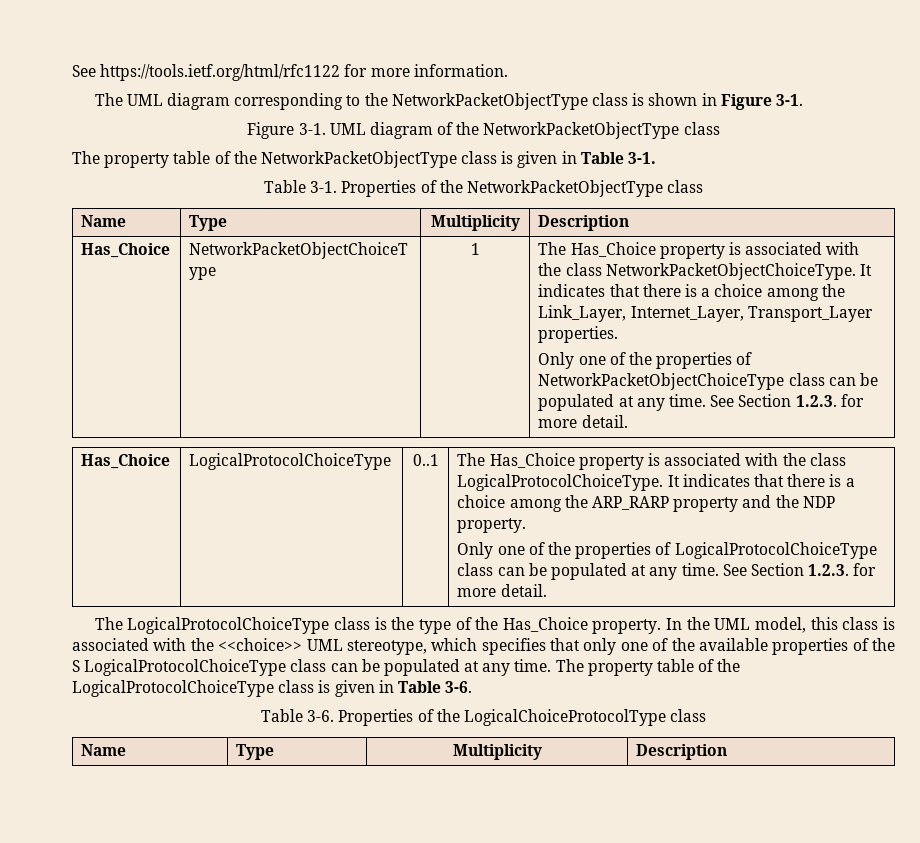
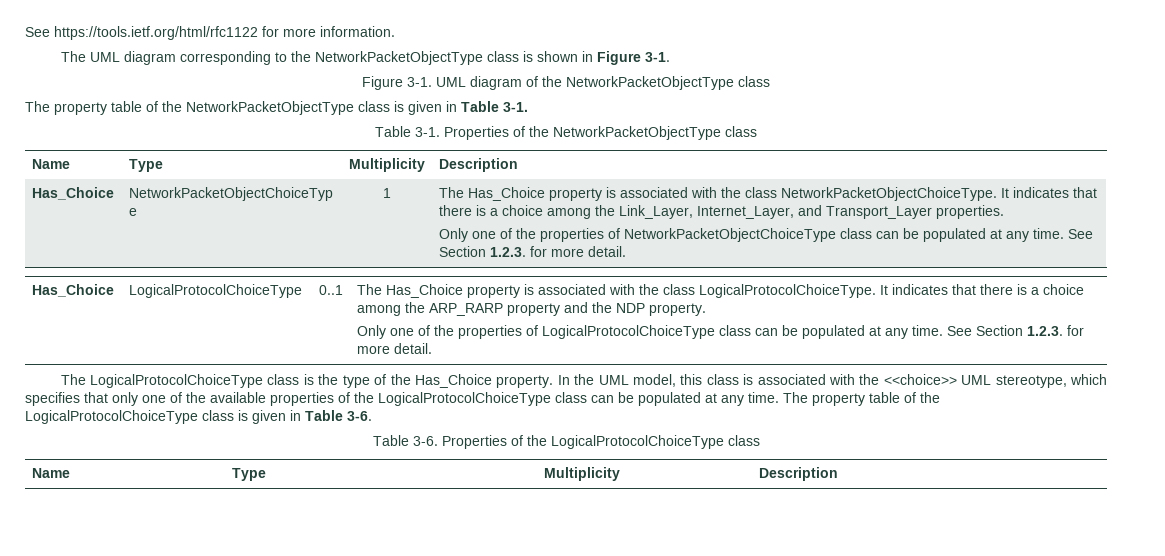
- It indicates that there is a choice among the Link_Layer, Internet_Layer, Transport_Layer properties.
+ It indicates that there is a choice among the Link_Layer, Internet_Layer, and Transport_Layer properties.
- In the UML model, this class is associated with the <<choice>> UML stereotype, which specifies that only one of the available properties of the S LogicalProtocolChoiceType class can be populated at any time.
+ In the UML model, this class is associated with the <<choice>> UML stereotype, which specifies that only one of the available properties of the LogicalProtocolChoiceType class can be populated at any time.
- Properties of the LogicalChoiceProtocolType class
+ Properties of the LogicalProtocolChoiceType class

